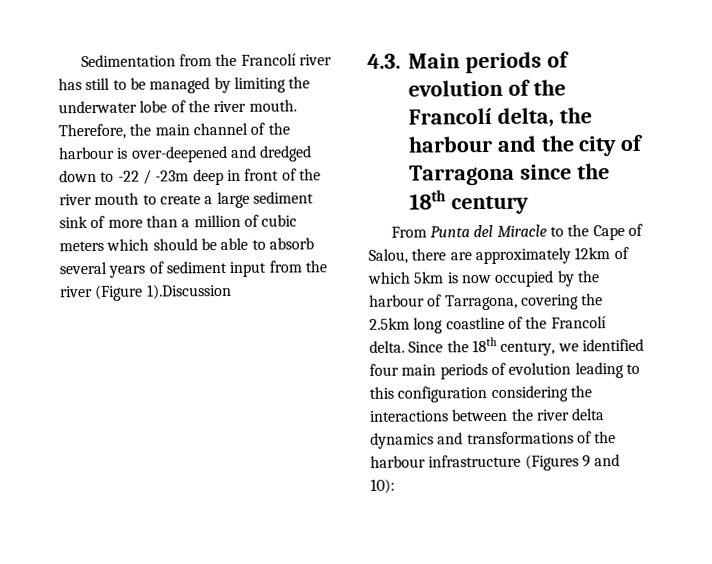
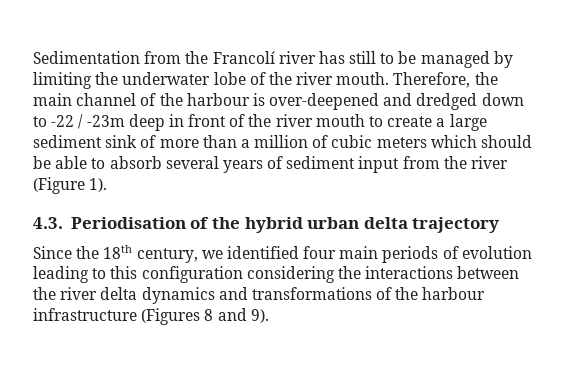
- Therefore, the main channel of the harbour is over-deepened and dredged down to -22 / -23m deep in front of the river mouth to create a large sediment sink of more than a million of cubic meters which should be able to absorb several years of sediment input from the river (Figure 1).Discussion
+ Therefore, the main channel of the harbour is over-deepened and dredged down to -22 / -23m deep in front of the river mouth to create a large sediment sink of more than a million of cubic meters which should be able to absorb several years of sediment input from the river (Figure 1).
- 4.3. Main periods of evolution of the Francolí delta, the harbour and the city of Tarragona since the 18th century
- From Punta del Miracle to the Cape of Salou, there are approximately 12km of which 5km is now occupied by the harbour of Tarragona, covering the 2.5km long coastline of the Francolí delta. Since the 18th century, we identified four main periods of evolution leading to this configuration considering the interactions between the river delta dynamics and transformations of the harbour infrastructure (Figures 9 and 10):
+ 4.3. Periodisation of the hybrid urban delta trajectory
+ Since the 18th century, we identified four main periods of evolution leading to this configuration considering the interactions between the river delta dynamics and transformations of the harbour infrastructure (Figures 8 and 9).

